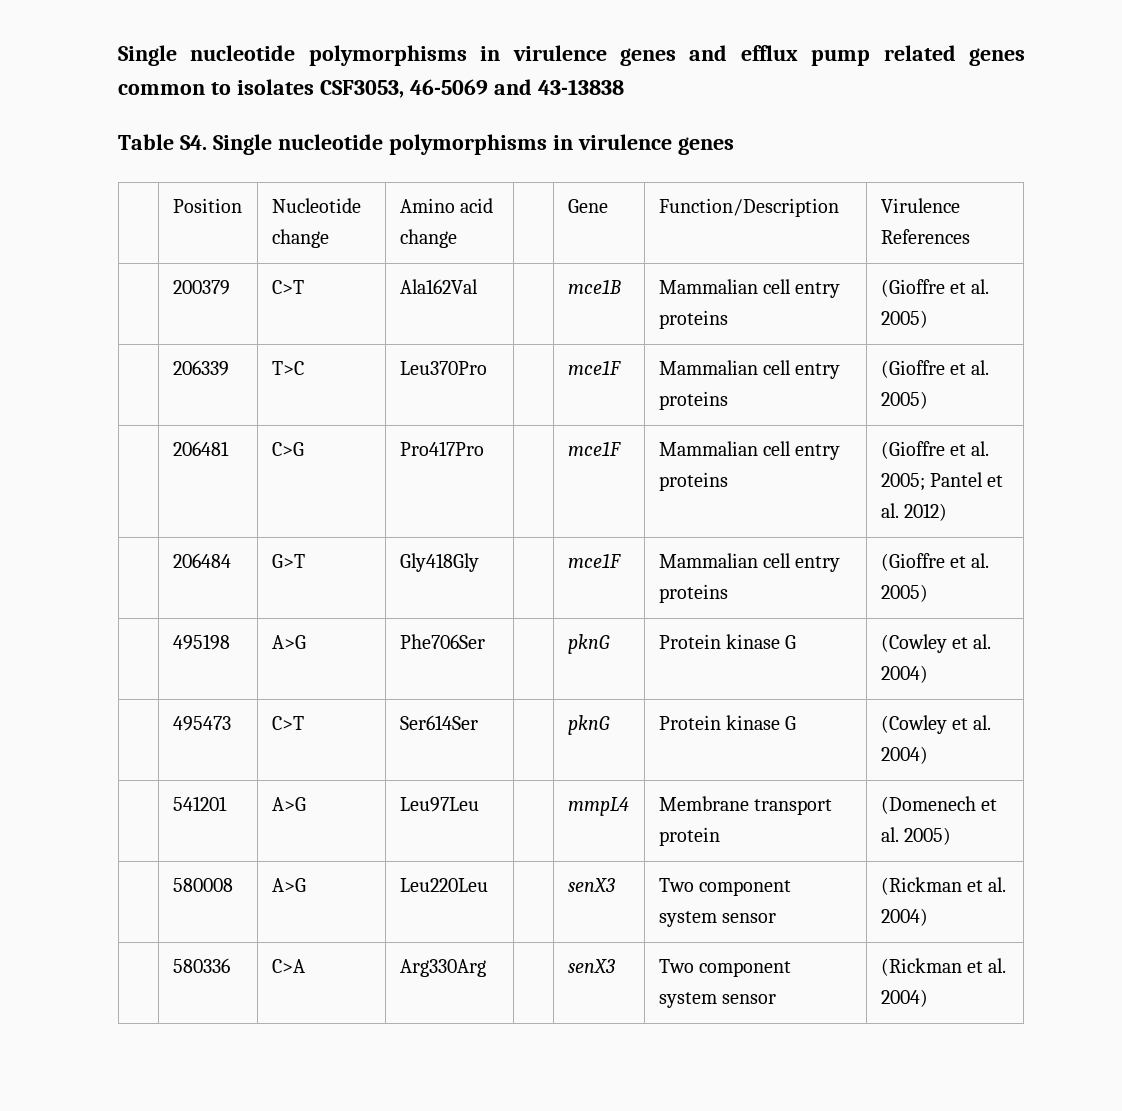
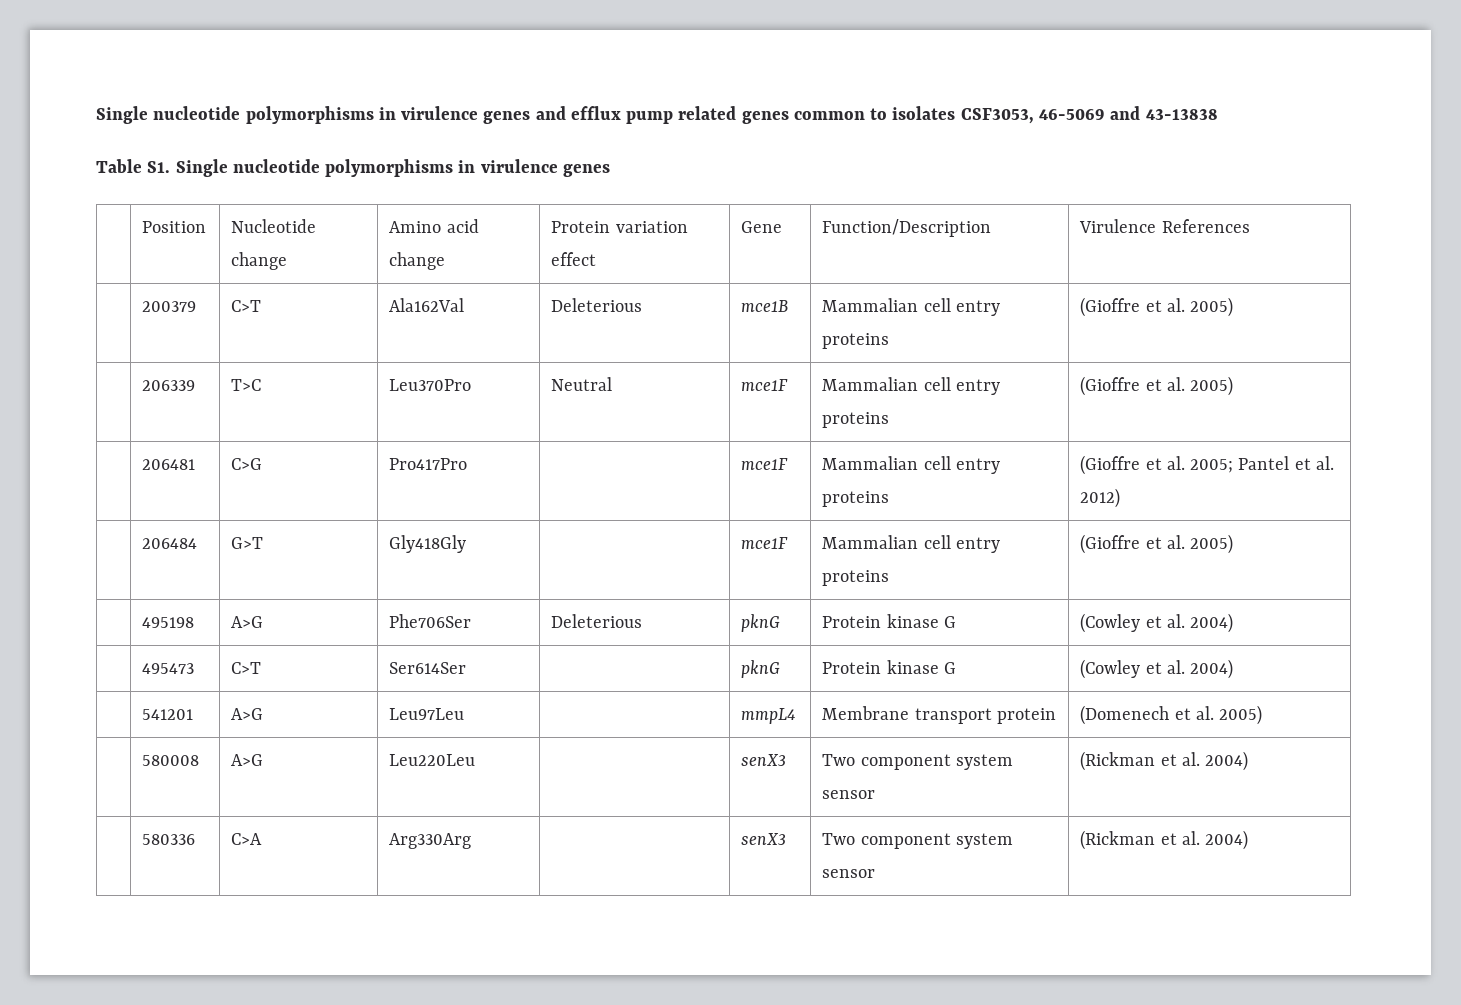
- Table S4. Single nucleotide polymorphisms in virulence genes
+ Table S1. Single nucleotide polymorphisms in virulence genes
- | Position | Nucleotide change | Amino acid change | | Gene | Function/Description | Virulence References
+ | Position | Nucleotide change | Amino acid change | Protein variation effect | Gene | Function/Description | Virulence References
- | 200379 | C>T | Ala162Val | | mce1B | Mammalian cell entry proteins | (Gioffre et al. 2005)
+ | 200379 | C>T | Ala162Val | Deleterious | mce1B | Mammalian cell entry proteins | (Gioffre et al. 2005)
- | 206339 | T>C | Leu370Pro | | mce1F | Mammalian cell entry proteins | (Gioffre et al. 2005)
+ | 206339 | T>C | Leu370Pro | Neutral | mce1F | Mammalian cell entry proteins | (Gioffre et al. 2005)
- | 495198 | A>G | Phe706Ser | | pknG | Protein kinase G | (Cowley et al. 2004)
+ | 495198 | A>G | Phe706Ser | Deleterious | pknG | Protein kinase G | (Cowley et al. 2004)

